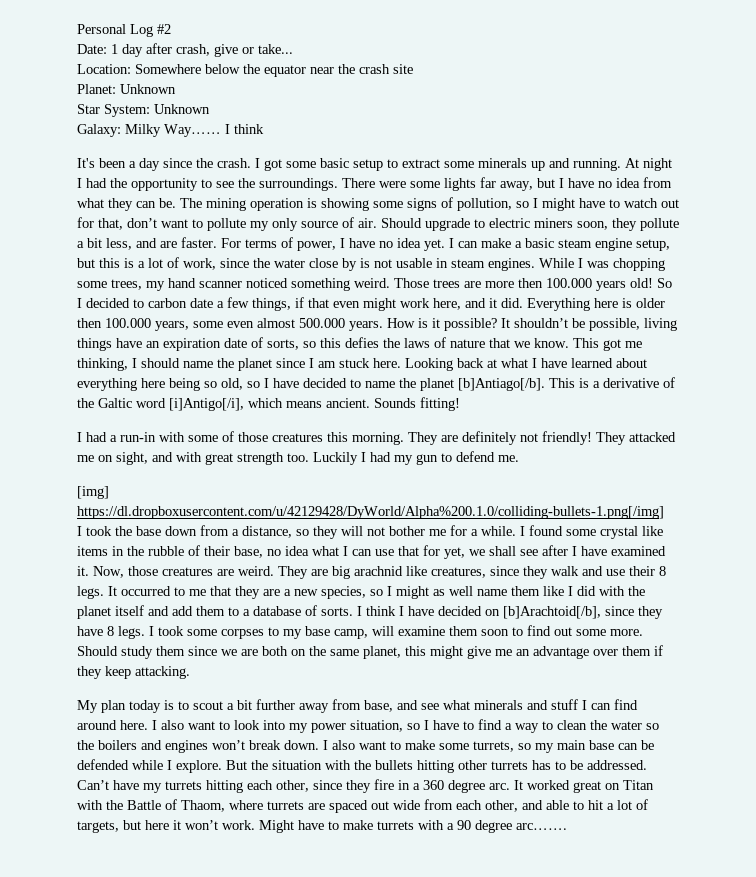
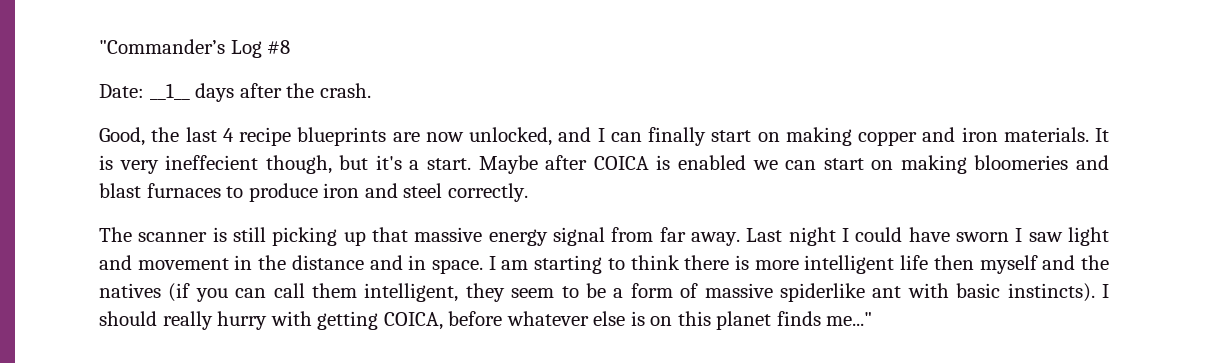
- Personal Log #2
- Date: 1 day after crash, give or take...
- Location: Somewhere below the equator near the crash site
- Planet: Unknown
- Star System: Unknown
- Galaxy: Milky Way…… I think
- It's been a day since the crash. I got some basic setup to extract some minerals up and running. At night I had the opportunity to see the surroundings. There were some lights far away, but I have no idea from what they can be. The mining operation is showing some signs of pollution, so I might have to watch out for that, don’t want to pollute my only source of air. Should upgrade to electric miners soon, they pollute a bit less, and are faster. For terms of power, I have no idea yet. I can make a basic steam engine setup, but this is a lot of work, since the water close by is not usable in steam engines. While I was chopping some trees, my hand scanner noticed something weird. Those trees are more then 100.000 years old! So I decided to carbon date a few things, if that even might work here, and it did. Everything here is older then 100.000 years, some even almost 500.000 years. How is it possible? It shouldn’t be possible, living things have an expiration date of sorts, so this defies the laws of nature that we know. This got me thinking, I should name the planet since I am stuck here. Looking back at what I have learned about everything here being so old, so I have decided to name the planet [b]Antiago[/b]. This is a derivative of the Galtic word [i]Antigo[/i], which means ancient. Sounds fitting!
- I had a run-in with some of those creatures this morning. They are definitely not friendly! They attacked me on sight, and with great strength too. Luckily I had my gun to defend me.
- [img] https://dl.dropboxusercontent.com/u/42129428/DyWorld/Alpha%200.1.0/colliding-bullets-1.png[/img]
- I took the base down from a distance, so they will not bother me for a while. I found some crystal like items in the rubble of their base, no idea what I can use that for yet, we shall see after I have examined it. Now, those creatures are weird. They are big arachnid like creatures, since they walk and use their 8 legs. It occurred to me that they are a new species, so I might as well name them like I did with the planet itself and add them to a database of sorts. I think I have decided on [b]Arachtoid[/b], since they have 8 legs. I took some corpses to my base camp, will examine them soon to find out some more. Should study them since we are both on the same planet, this might give me an advantage over them if they keep attacking.
- My plan today is to scout a bit further away from base, and see what minerals and stuff I can find around here. I also want to look into my power situation, so I have to find a way to clean the water so the boilers and engines won’t break down. I also want to make some turrets, so my main base can be defended while I explore. But the situation with the bullets hitting other turrets has to be addressed. Can’t have my turrets hitting each other, since they fire in a 360 degree arc. It worked great on Titan with the Battle of Thaom, where turrets are spaced out wide from each other, and able to hit a lot of targets, but here it won’t work. Might have to make turrets with a 90 degree arc…….
+ "Commander’s Log #8
+ Date: __1__ days after the crash.
+ Good, the last 4 recipe blueprints are now unlocked, and I can finally start on making copper and iron materials. It is very ineffecient though, but it's a start. Maybe after COICA is enabled we can start on making bloomeries and blast furnaces to produce iron and steel correctly.
+ The scanner is still picking up that massive energy signal from far away. Last night I could have sworn I saw light and movement in the distance and in space. I am starting to think there is more intelligent life then myself and the natives (if you can call them intelligent, they seem to be a form of massive spiderlike ant with basic instincts). I should really hurry with getting COICA, before whatever else is on this planet finds me..."

